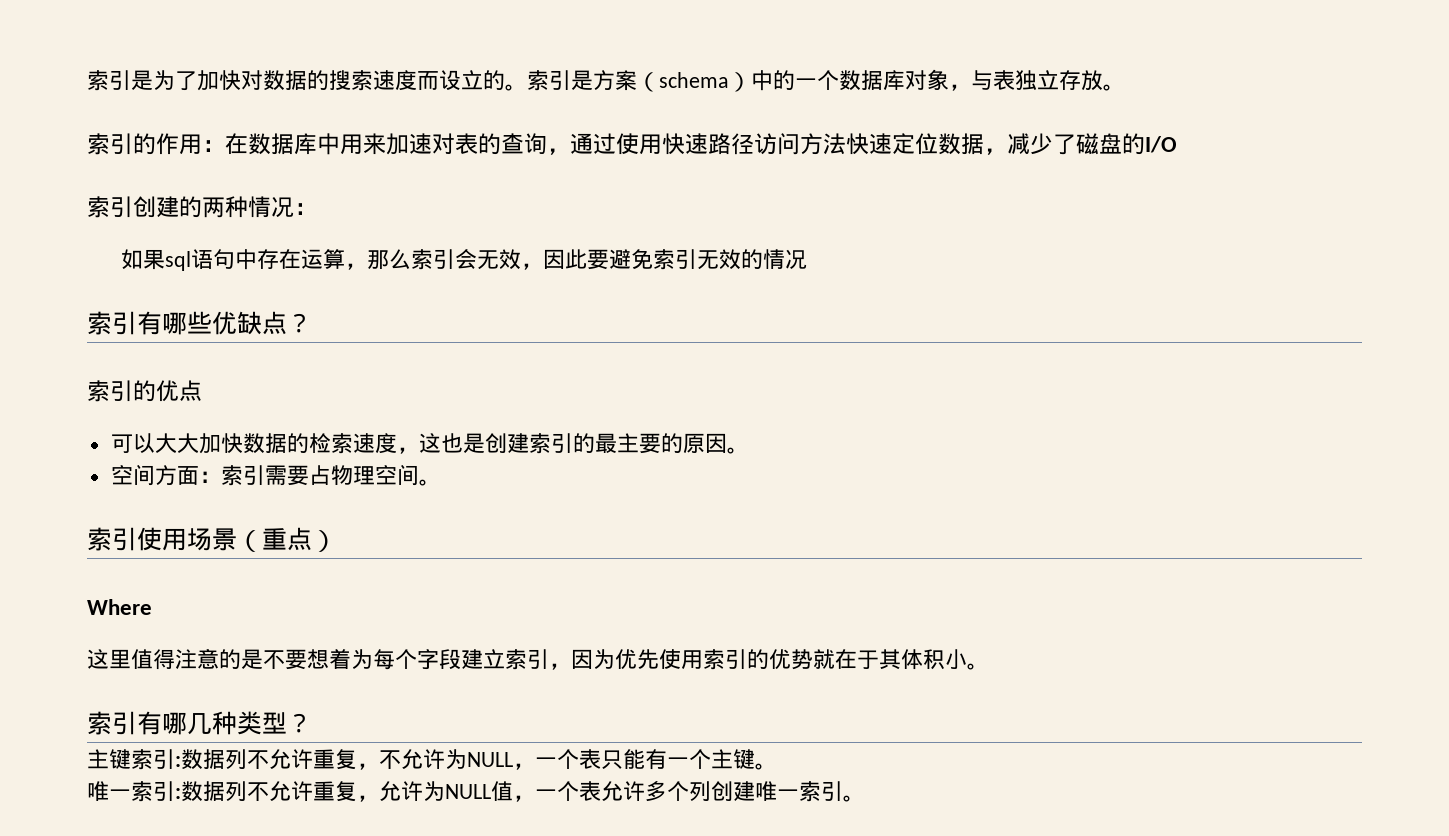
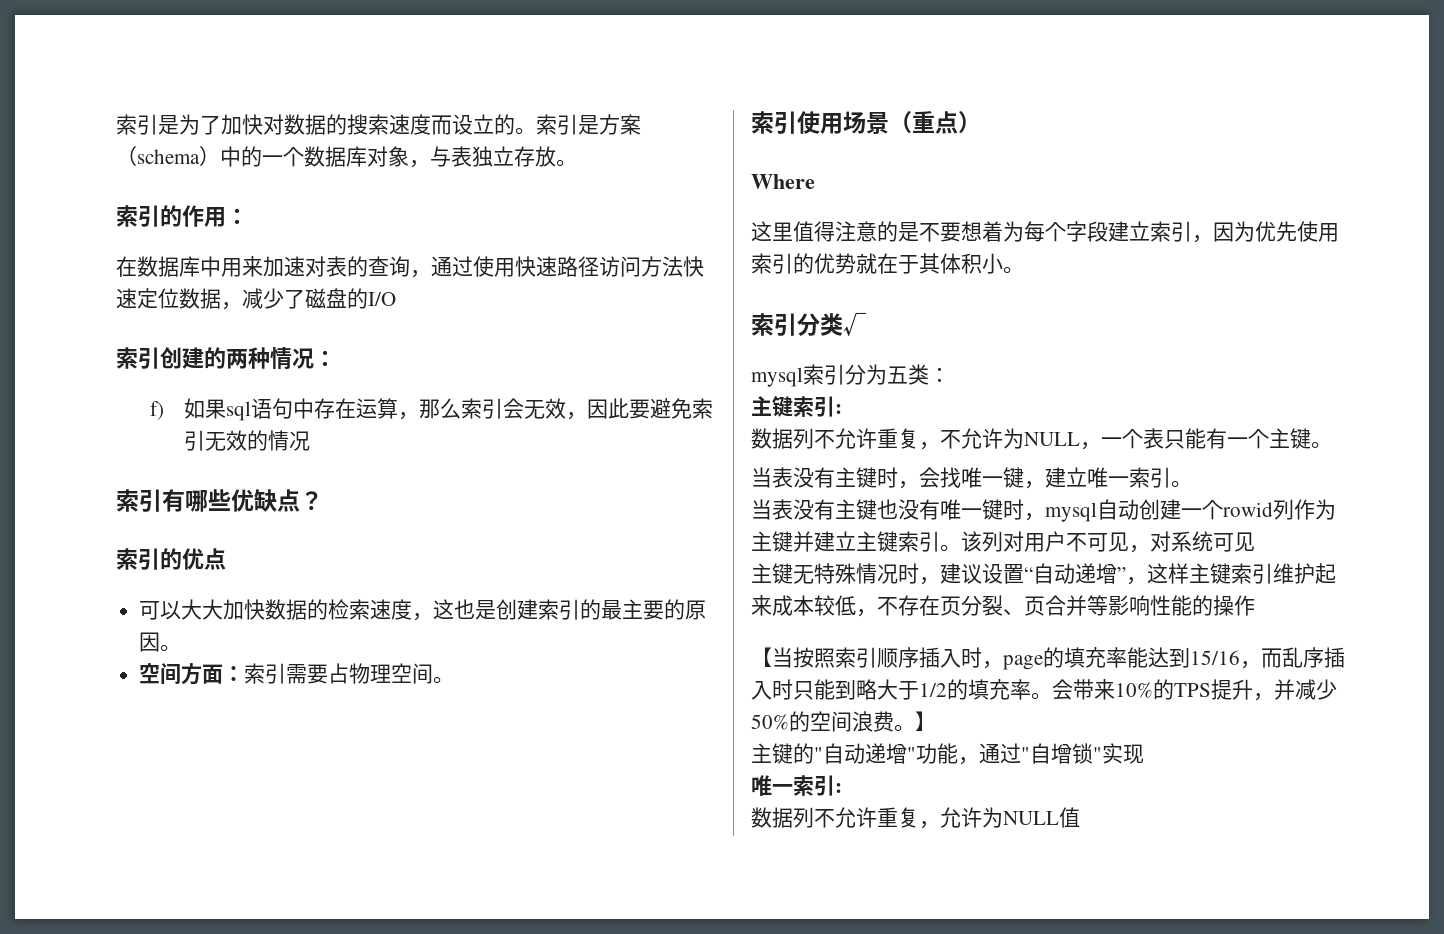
- 索引的作用：在数据库中用来加速对表的查询，通过使用快速路径访问方法快速定位数据，减少了磁盘的I/O
+ 索引的作用：
+ 在数据库中用来加速对表的查询，通过使用快速路径访问方法快速定位数据，减少了磁盘的I/O
- 如果sql语句中存在运算，那么索引会无效，因此要避免索引无效的情况
+ f)如果sql语句中存在运算，那么索引会无效，因此要避免索引无效的情况
- 索引有哪几种类型？
+ 索引分类√
+ mysql索引分为五类：
- 主键索引:数据列不允许重复，不允许为NULL，一个表只能有一个主键。
+ 主键索引:
+ 数据列不允许重复，不允许为NULL，一个表只能有一个主键。
+ 当表没有主键时，会找唯一键，建立唯一索引。
+ 当表没有主键也没有唯一键时，mysql自动创建一个rowid列作为主键并建立主键索引。该列对用户不可见，对系统可见
+ 主键无特殊情况时，建议设置“自动递增”，这样主键索引维护起来成本较低，不存在页分裂、页合并等影响性能的操作
+ 【当按照索引顺序插入时，page的填充率能达到15/16，而乱序插入时只能到略大于1/2的填充率。会带来10%的TPS提升，并减少50%的空间浪费。】
+ 主键的"自动递增"功能，通过"自增锁"实现
- 唯一索引:数据列不允许重复，允许为NULL值，一个表允许多个列创建唯一索引。
+ 唯一索引:
+ 数据列不允许重复，允许为NULL值

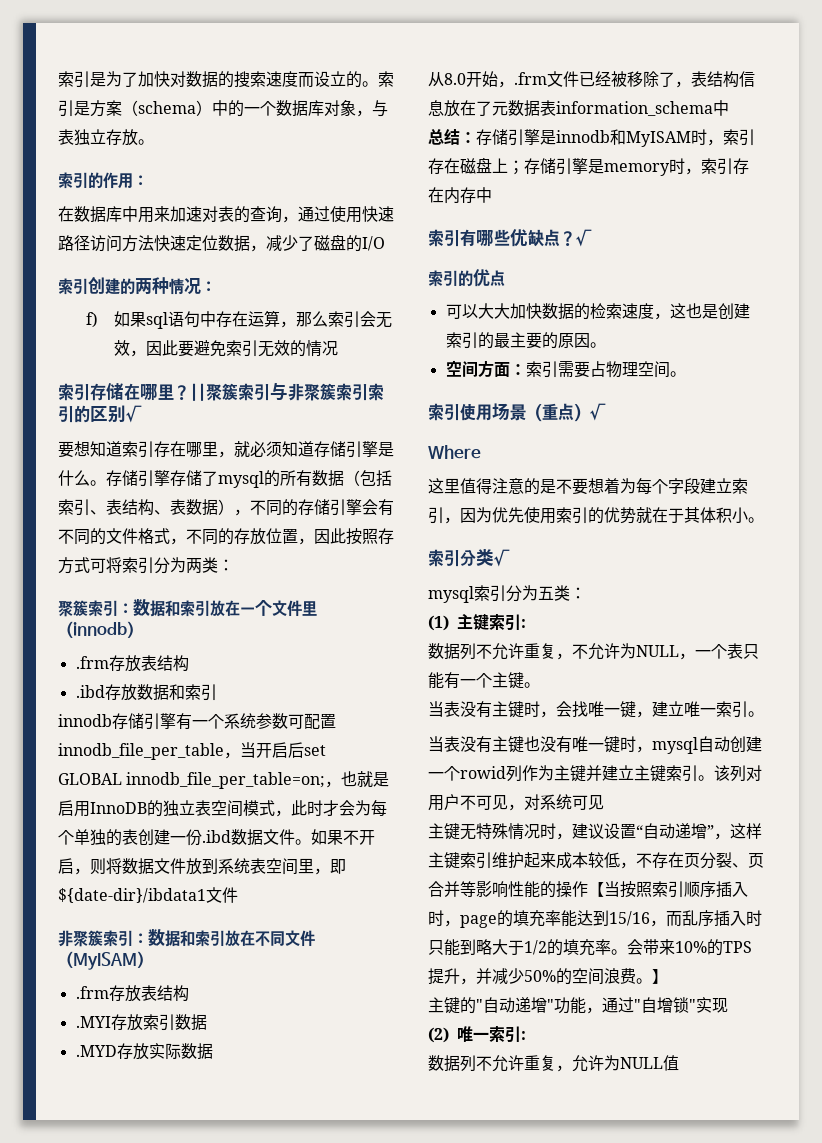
+ 索引存储在哪里？||聚簇索引与非聚簇索引索引的区别√
+ 要想知道索引存在哪里，就必须知道存储引擎是什么。存储引擎存储了mysql的所有数据（包括索引、表结构、表数据），不同的存储引擎会有不同的文件格式，不同的存放位置，因此按照存方式可将索引分为两类：
+ 聚簇索引：数据和索引放在一个文件里（innodb）
+ .frm存放表结构
+ .ibd存放数据和索引
+ innodb存储引擎有一个系统参数可配置innodb_file_per_table，当开启后set GLOBAL innodb_file_per_table=on;，也就是启用InnoDB的独立表空间模式，此时才会为每个单独的表创建一份.ibd数据文件。如果不开启，则将数据文件放到系统表空间里，即${date-dir}/ibdata1文件
+ 非聚簇索引：数据和索引放在不同文件（MyISAM）
+ .frm存放表结构
+ .MYI存放索引数据
+ .MYD存放实际数据
+ 从8.0开始，.frm文件已经被移除了，表结构信息放在了元数据表information_schema中
+ 总结：存储引擎是innodb和MyISAM时，索引存在磁盘上；存储引擎是memory时，索引存在内存中
- 索引有哪些优缺点？
+ 索引有哪些优缺点？√
- 索引使用场景（重点）
+ 索引使用场景（重点）√
- 主键索引:
+ (1)主键索引:
- 主键无特殊情况时，建议设置“自动递增”，这样主键索引维护起来成本较低，不存在页分裂、页合并等影响性能的操作
- 【当按照索引顺序插入时，page的填充率能达到15/16，而乱序插入时只能到略大于1/2的填充率。
+ 主键无特殊情况时，建议设置“自动递增”，这样主键索引维护起来成本较低，不存在页分裂、页合并等影响性能的操作【当按照索引顺序插入时，page的填充率能达到15/16，而乱序插入时只能到略大于1/2的填充率。
- 唯一索引:
+ (2)唯一索引:

